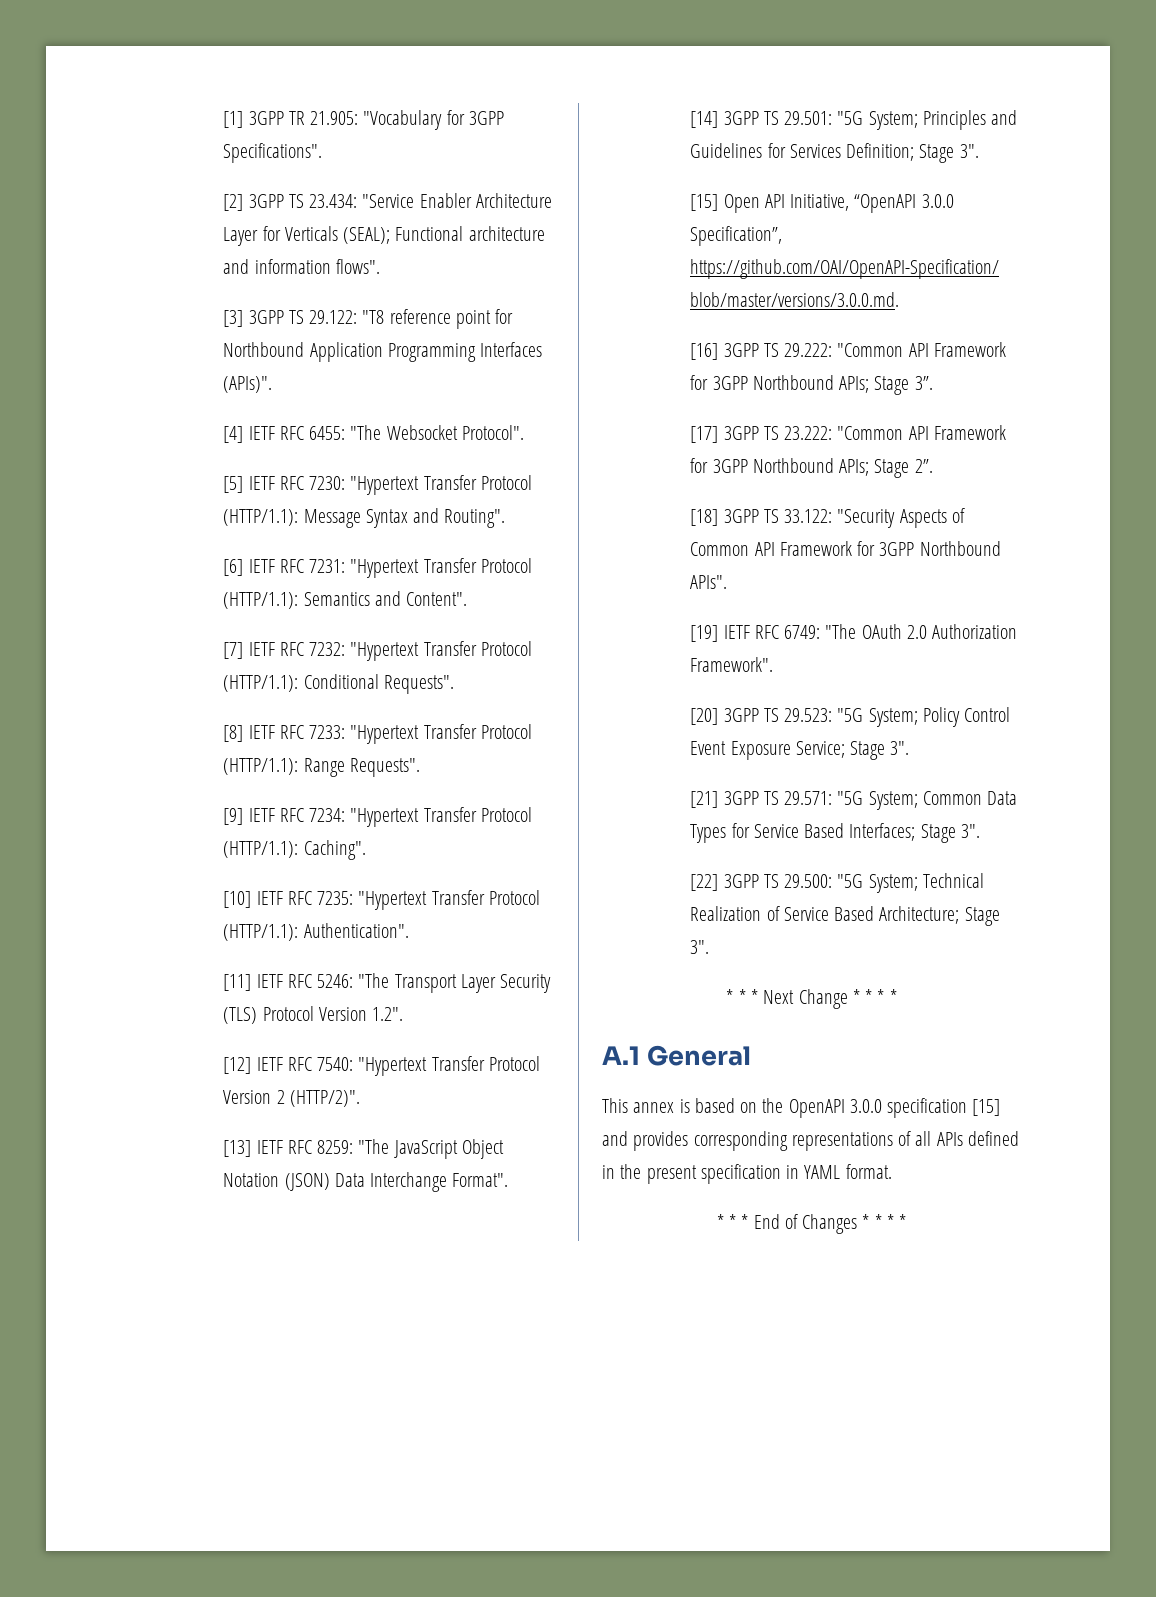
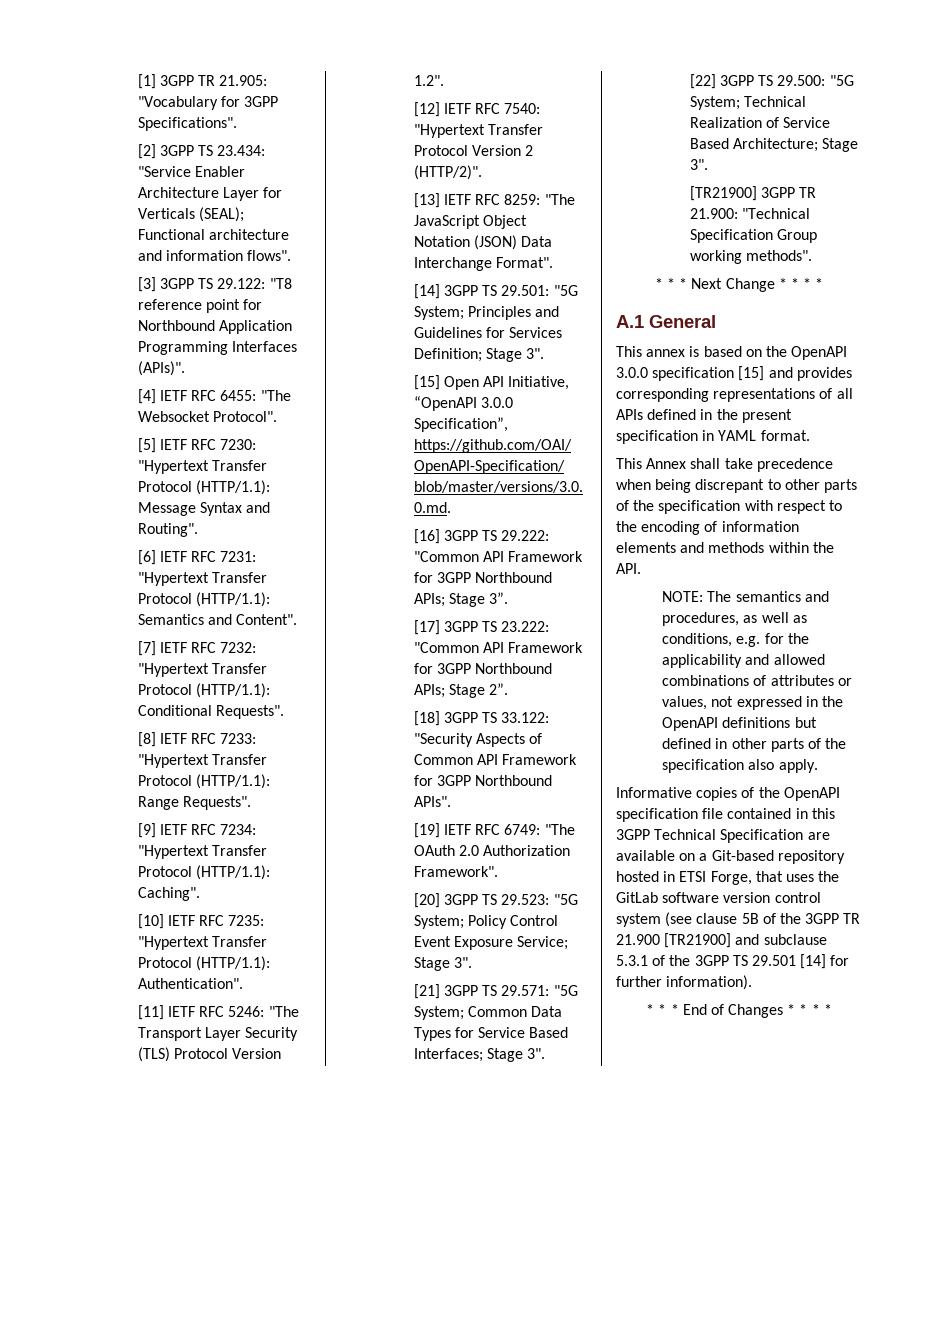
+ [TR21900] 3GPP TR 21.900: "Technical Specification Group working methods".
+ This Annex shall take precedence when being discrepant to other parts of the specification with respect to the encoding of information elements and methods within the API.
+ NOTE: The semantics and procedures, as well as conditions, e.g. for the applicability and allowed combinations of attributes or values, not expressed in the OpenAPI definitions but defined in other parts of the specification also apply.
+ Informative copies of the OpenAPI specification file contained in this 3GPP Technical Specification are available on a Git-based repository hosted in ETSI Forge, that uses the GitLab software version control system (see clause 5B of the 3GPP TR 21.900 [TR21900] and subclause 5.3.1 of the 3GPP TS 29.501 [14] for further information).

